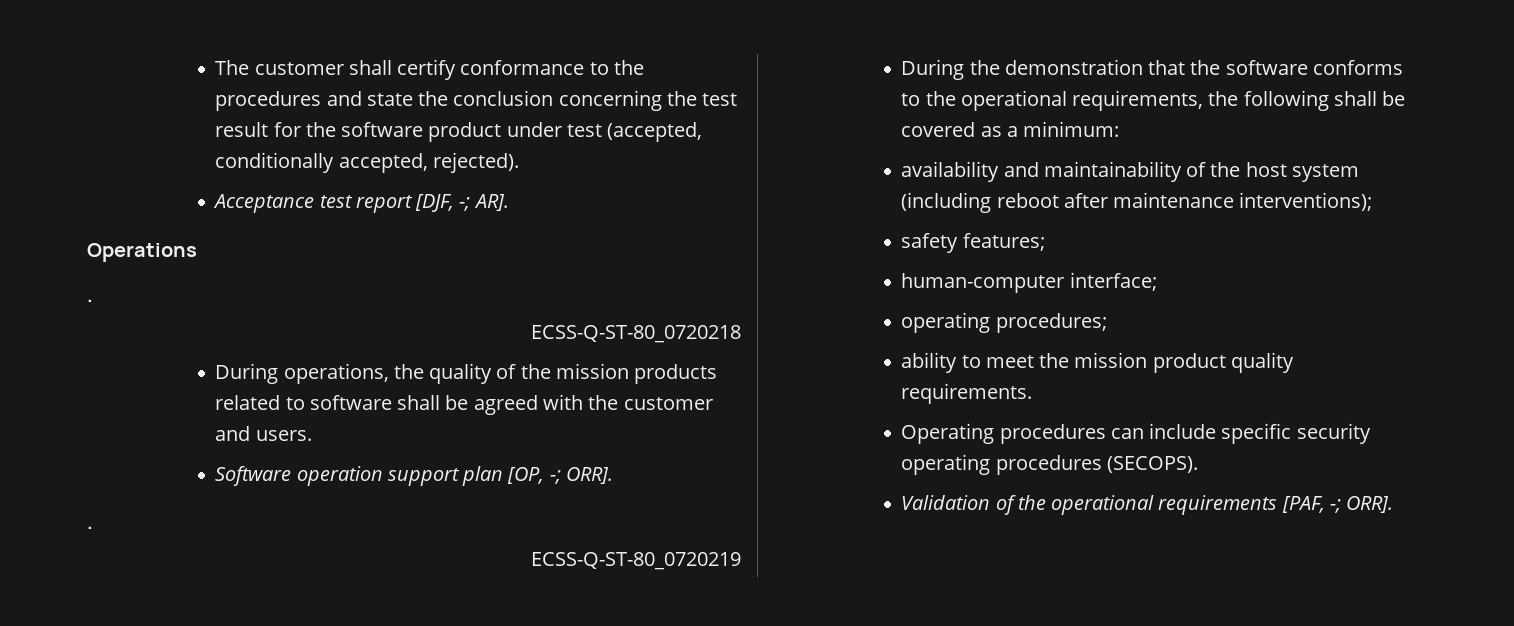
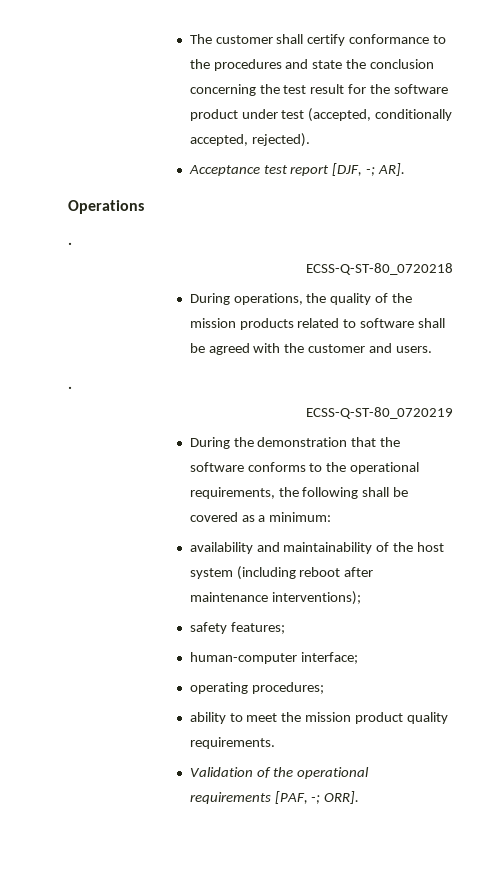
- Software operation support plan [OP, -; ORR].
- Operating procedures can include specific security operating procedures (SECOPS).

